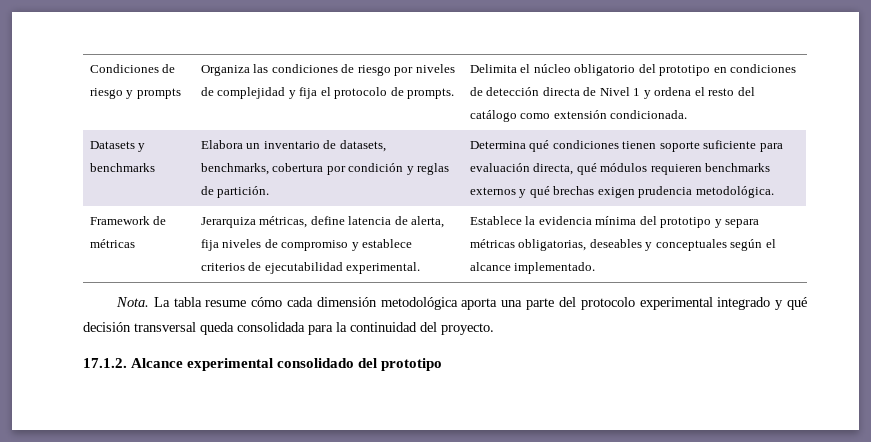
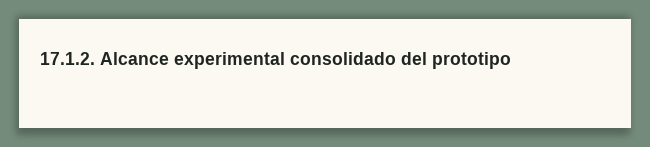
- Condiciones de riesgo y prompts | Organiza las condiciones de riesgo por niveles de complejidad y fija el protocolo de prompts. | Delimita el núcleo obligatorio del prototipo en condiciones de detección directa de Nivel 1 y ordena el resto del catálogo como extensión condicionada.
- Datasets y benchmarks | Elabora un inventario de datasets, benchmarks, cobertura por condición y reglas de partición. | Determina qué condiciones tienen soporte suficiente para evaluación directa, qué módulos requieren benchmarks externos y qué brechas exigen prudencia metodológica.
- Framework de métricas | Jerarquiza métricas, define latencia de alerta, fija niveles de compromiso y establece criterios de ejecutabilidad experimental. | Establece la evidencia mínima del prototipo y separa métricas obligatorias, deseables y conceptuales según el alcance implementado.
- Nota. La tabla resume cómo cada dimensión metodológica aporta una parte del protocolo experimental integrado y qué decisión transversal queda consolidada para la continuidad del proyecto.

